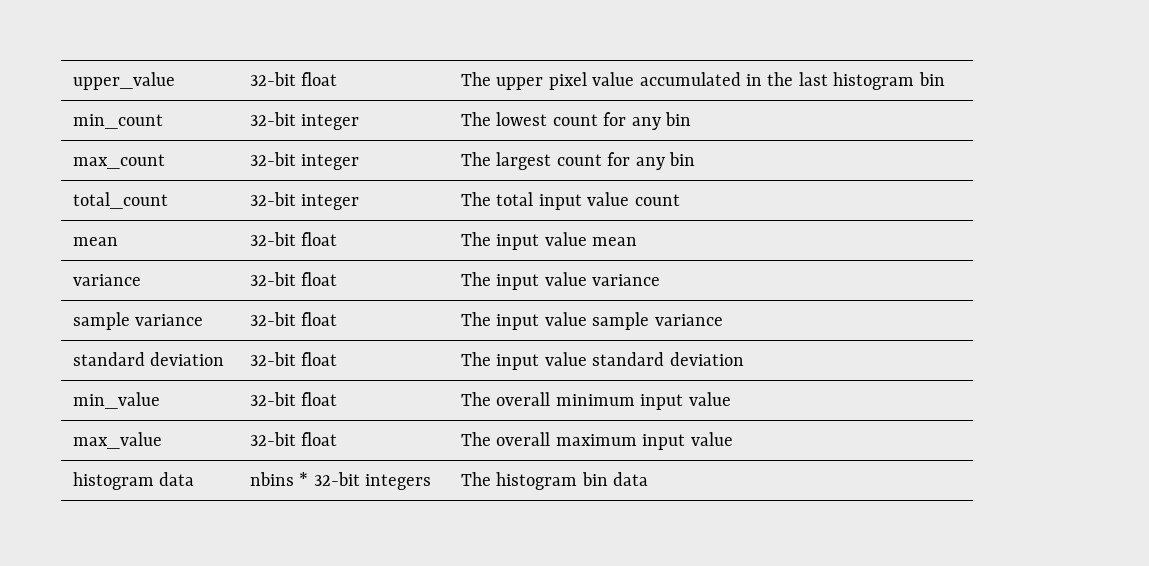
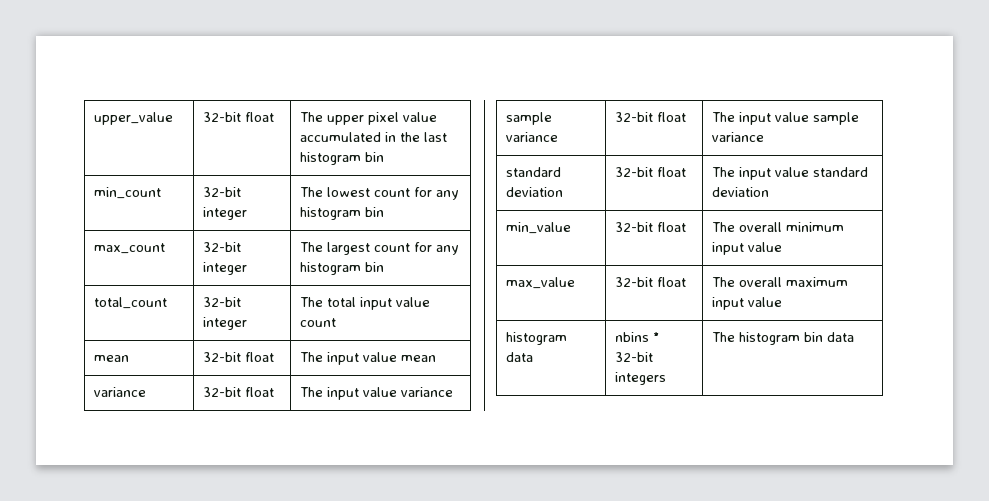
- min_count | 32-bit integer | The lowest count for any bin
+ min_count | 32-bit integer | The lowest count for any histogram bin
- max_count | 32-bit integer | The largest count for any bin
+ max_count | 32-bit integer | The largest count for any histogram bin

